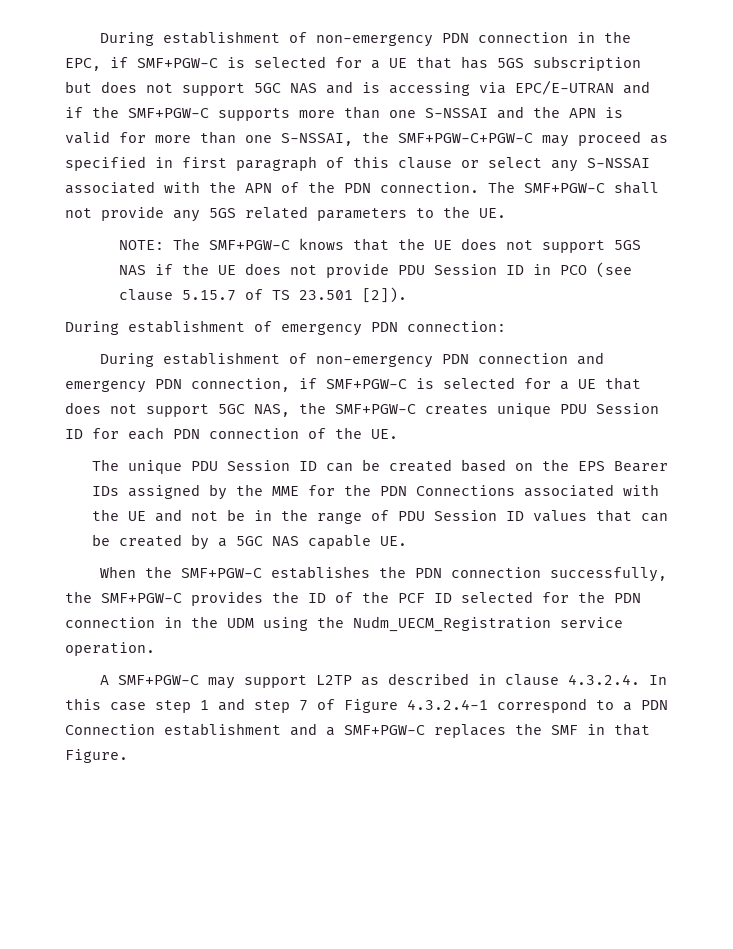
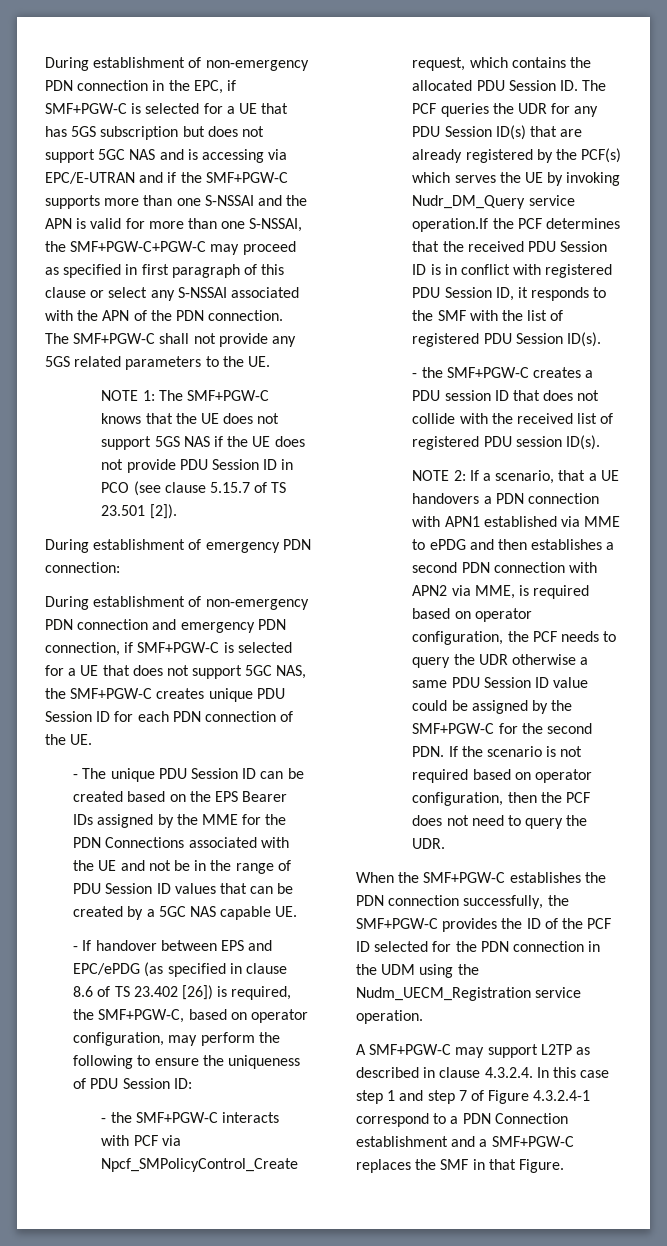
- NOTE: The SMF+PGW-C knows that the UE does not support 5GS NAS if the UE does not provide PDU Session ID in PCO (see clause 5.15.7 of TS 23.501 [2]).
+ NOTE 1: The SMF+PGW-C knows that the UE does not support 5GS NAS if the UE does not provide PDU Session ID in PCO (see clause 5.15.7 of TS 23.501 [2]).
- The unique PDU Session ID can be created based on the EPS Bearer IDs assigned by the MME for the PDN Connections associated with the UE and not be in the range of PDU Session ID values that can be created by a 5GC NAS capable UE.
+ - The unique PDU Session ID can be created based on the EPS Bearer IDs assigned by the MME for the PDN Connections associated with the UE and not be in the range of PDU Session ID values that can be created by a 5GC NAS capable UE.
+ - If handover between EPS and EPC/ePDG (as specified in clause 8.6 of TS 23.402 [26]) is required, the SMF+PGW-C, based on operator configuration, may perform the following to ensure the uniqueness of PDU Session ID:
+ - the SMF+PGW-C interacts with PCF via Npcf_SMPolicyControl_Create request, which contains the allocated PDU Session ID. The PCF queries the UDR for any PDU Session ID(s) that are already registered by the PCF(s) which serves the UE by invoking Nudr_DM_Query service operation.If the PCF determines that the received PDU Session ID is in conflict with registered PDU Session ID, it responds to the SMF with the list of registered PDU Session ID(s).
+ - the SMF+PGW-C creates a PDU session ID that does not collide with the received list of registered PDU session ID(s).
+ NOTE 2: If a scenario, that a UE handovers a PDN connection with APN1 established via MME to ePDG and then establishes a second PDN connection with APN2 via MME, is required based on operator configuration, the PCF needs to query the UDR otherwise a same PDU Session ID value could be assigned by the SMF+PGW-C for the second PDN. If the scenario is not required based on operator configuration, then the PCF does not need to query the UDR.

